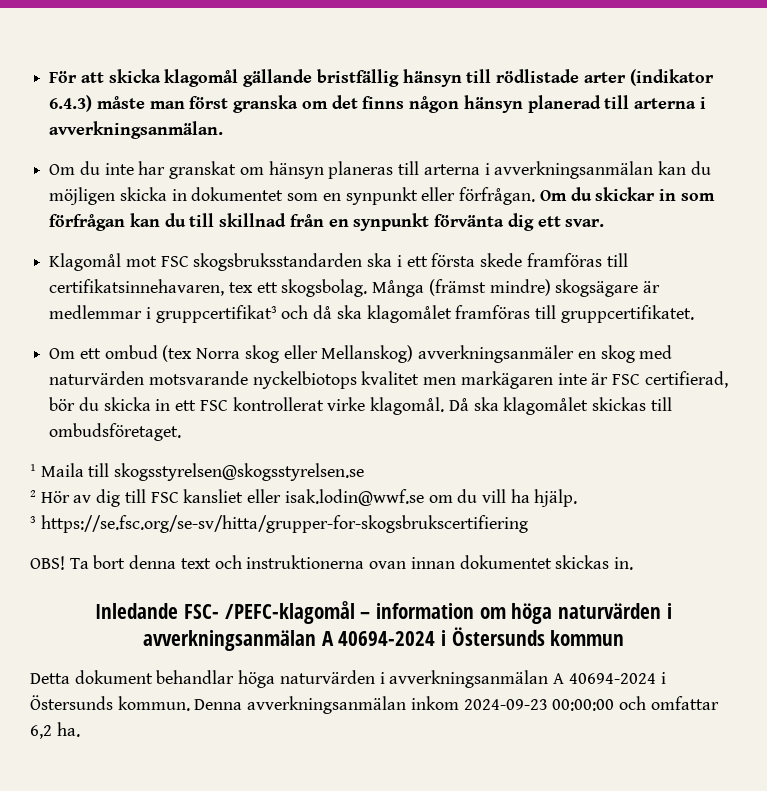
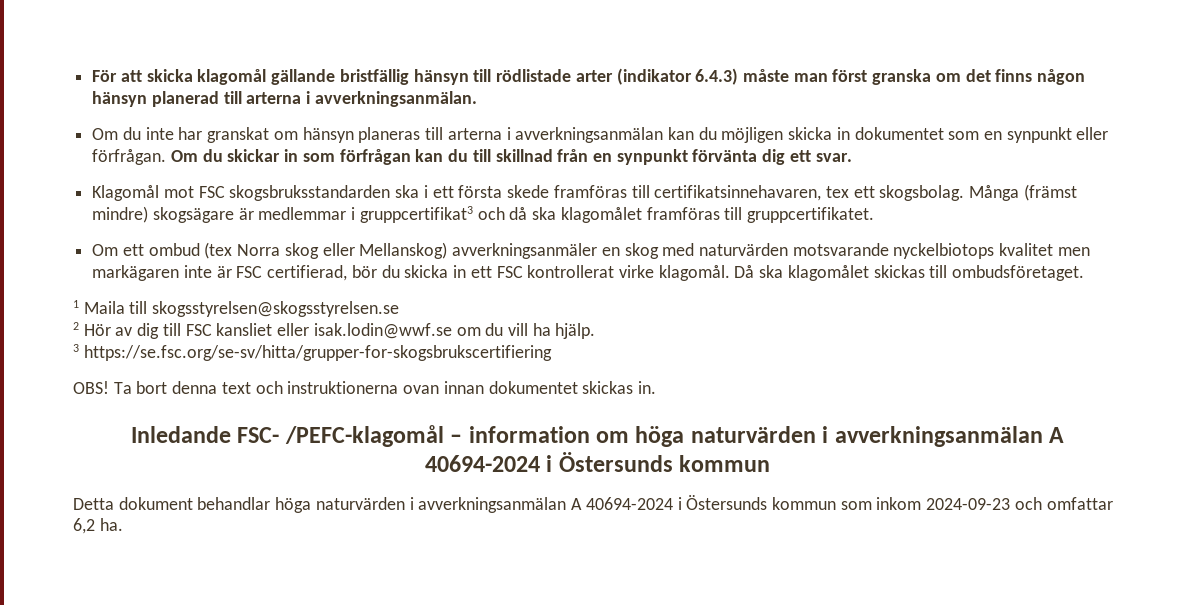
- Detta dokument behandlar höga naturvärden i avverkningsanmälan A 40694-2024 i Östersunds kommun. Denna avverkningsanmälan inkom 2024-09-23 00:00:00 och omfattar 6,2 ha.
+ Detta dokument behandlar höga naturvärden i avverkningsanmälan A 40694-2024 i Östersunds kommun som inkom 2024-09-23 och omfattar 6,2 ha.

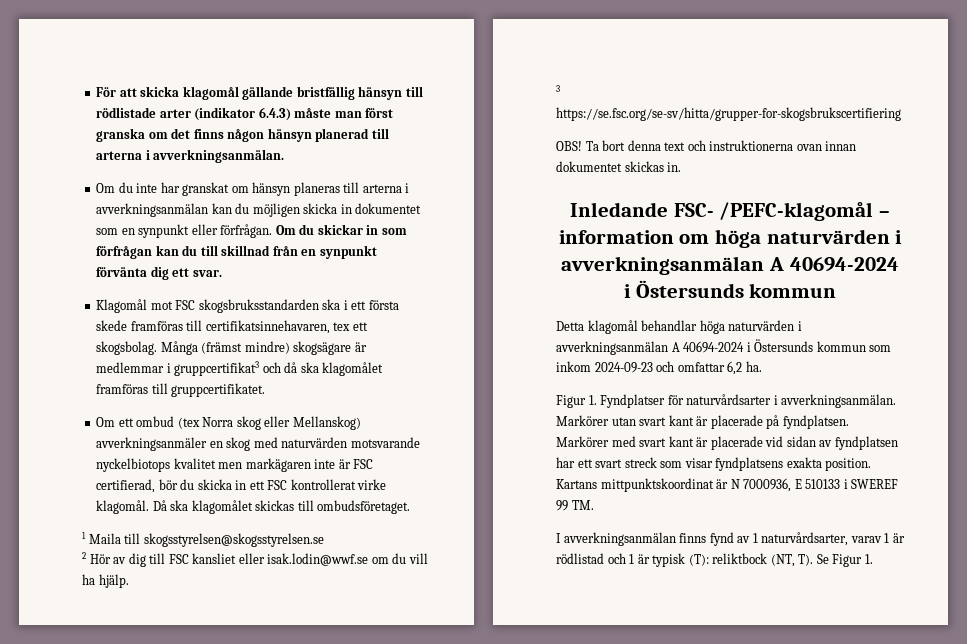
- Detta dokument behandlar höga naturvärden i avverkningsanmälan A 40694-2024 i Östersunds kommun som inkom 2024-09-23 och omfattar 6,2 ha.
+ Detta klagomål behandlar höga naturvärden i avverkningsanmälan A 40694-2024 i Östersunds kommun som inkom 2024-09-23 och omfattar 6,2 ha.
+ Figur 1. Fyndplatser för naturvårdsarter i avverkningsanmälan. Markörer utan svart kant är placerade på fyndplatsen. Markörer med svart kant är placerade vid sidan av fyndplatsen har ett svart streck som visar fyndplatsens exakta position. Kartans mittpunktskoordinat är N 7000936, E 510133 i SWEREF 99 TM.
+ I avverkningsanmälan finns fynd av 1 naturvårdsarter, varav 1 är rödlistad och 1 är typisk (T): reliktbock (NT, T). Se Figur 1.

